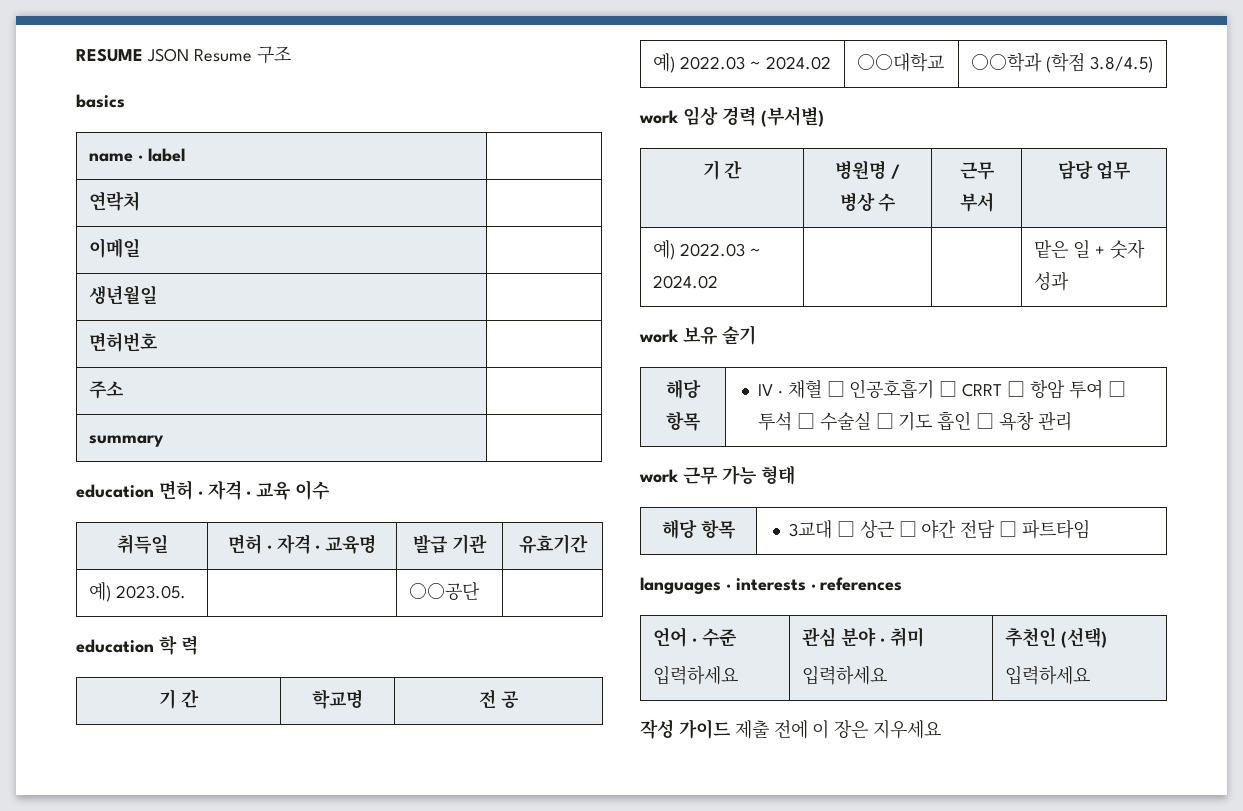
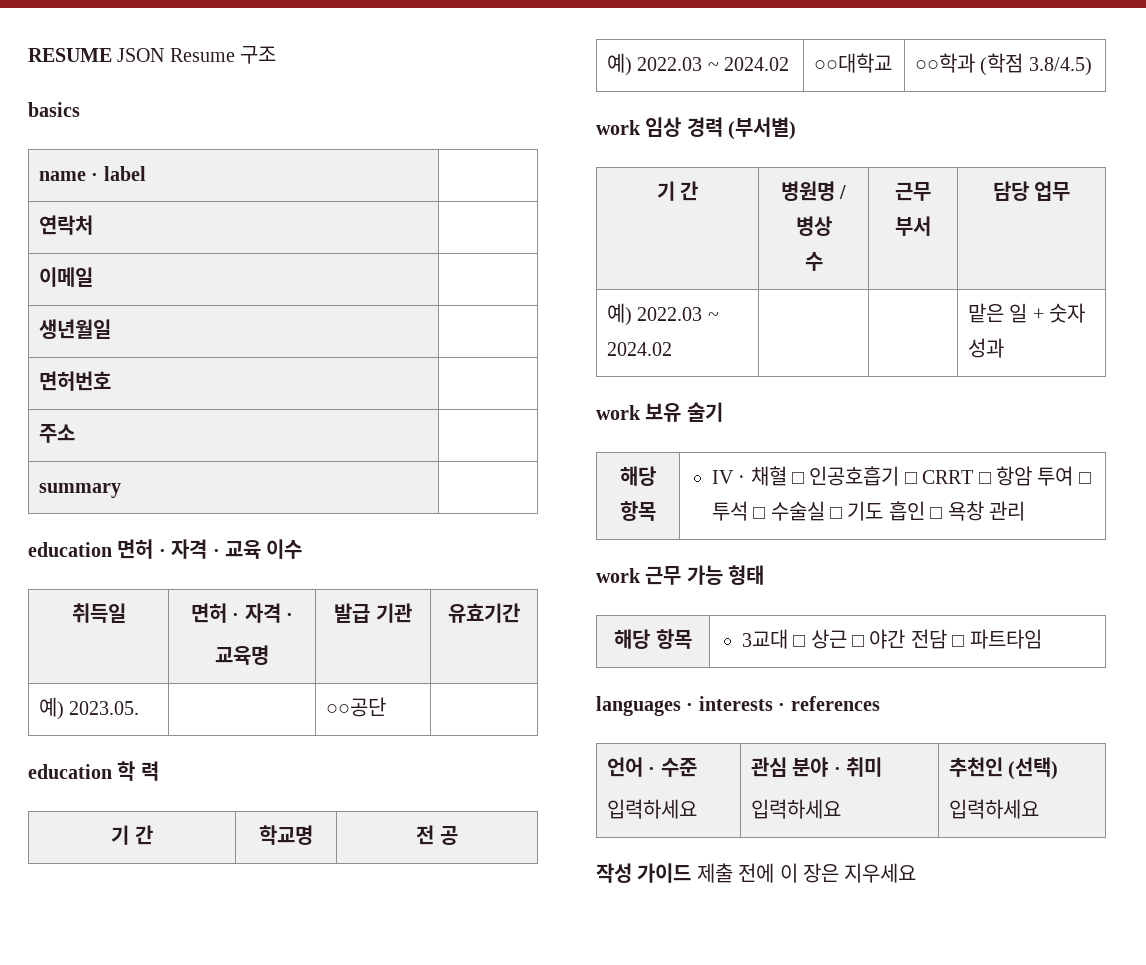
- 취득일 | 면허 · 자격 · 교육명 | 발급 기관 | 유효기간
+ 취득일 | 면허 · 자격 ·
+ 교육명 | 발급 기관 | 유효기간
- 기 간 | 병원명 / 병상 수 | 근무 부서 | 담당 업무
+ 기 간 | 병원명 / 병상
+ 수 | 근무 부서 | 담당 업무

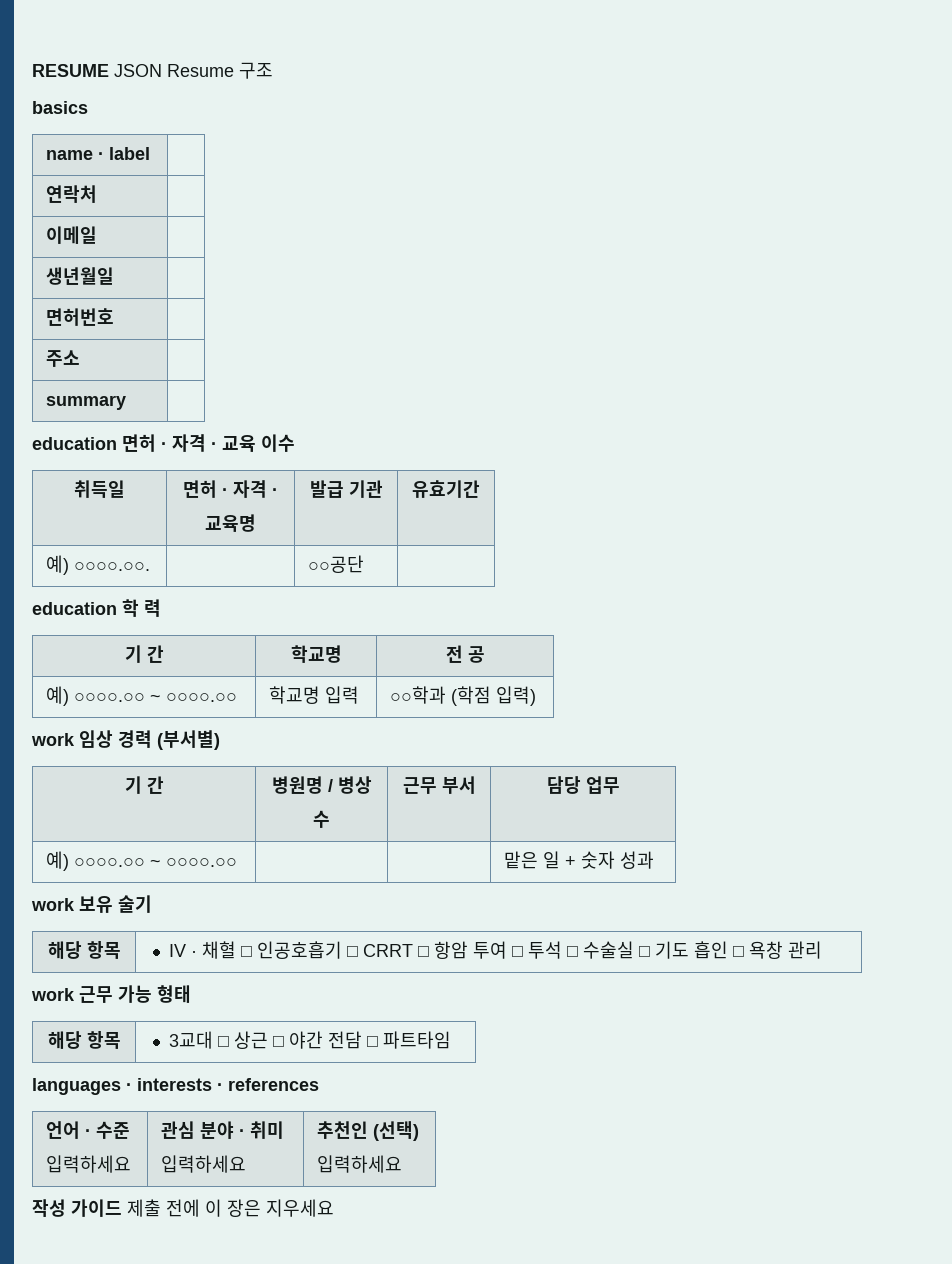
- 예) 2023.05. | | ○○공단 |
+ 예) ○○○○.○○. | | ○○공단 |
- 예) 2022.03 ~ 2024.02 | ○○대학교 | ○○학과 (학점 3.8/4.5)
+ 예) ○○○○.○○ ~ ○○○○.○○ | 학교명 입력 | ○○학과 (학점 입력)
- 예) 2022.03 ~ 2024.02 | | | 맡은 일 + 숫자 성과
+ 예) ○○○○.○○ ~ ○○○○.○○ | | | 맡은 일 + 숫자 성과

